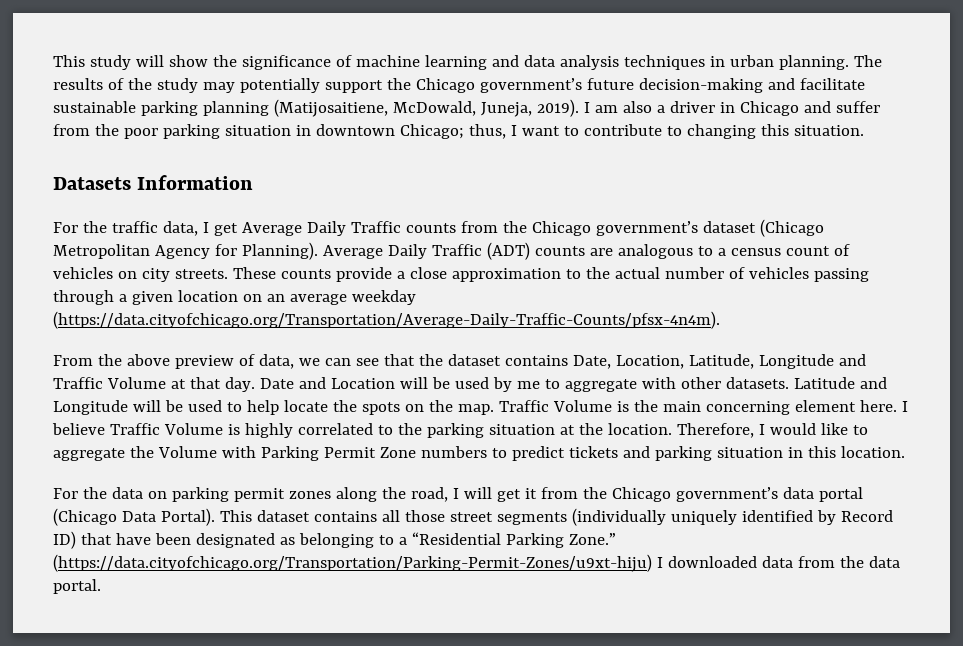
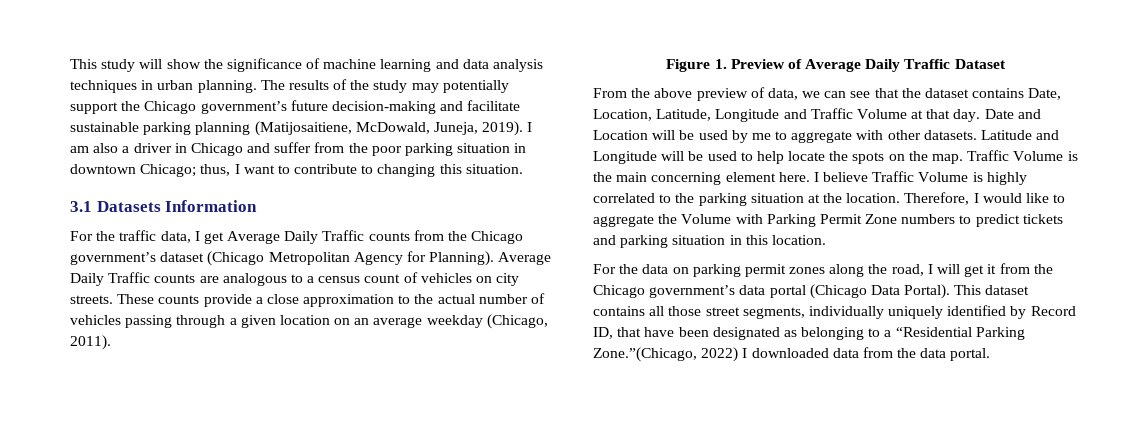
- Datasets Information
+ 3.1 Datasets Information
- Average Daily Traffic (ADT) counts are analogous to a census count of vehicles on city streets.
+ Average Daily Traffic counts are analogous to a census count of vehicles on city streets.
- These counts provide a close approximation to the actual number of vehicles passing through a given location on an average weekday (https://data.cityofchicago.org/Transportation/Average-Daily-Traffic-Counts/pfsx-4n4m).
+ These counts provide a close approximation to the actual number of vehicles passing through a given location on an average weekday (Chicago, 2011).
+ Figure 1. Preview of Average Daily Traffic Dataset
- This dataset contains all those street segments (individually uniquely identified by Record ID) that have been designated as belonging to a “Residential Parking Zone.” (https://data.cityofchicago.org/Transportation/Parking-Permit-Zones/u9xt-hiju) I downloaded data from the data portal.
+ This dataset contains all those street segments, individually uniquely identified by Record ID, that have been designated as belonging to a “Residential Parking Zone.”(Chicago, 2022) I downloaded data from the data portal.

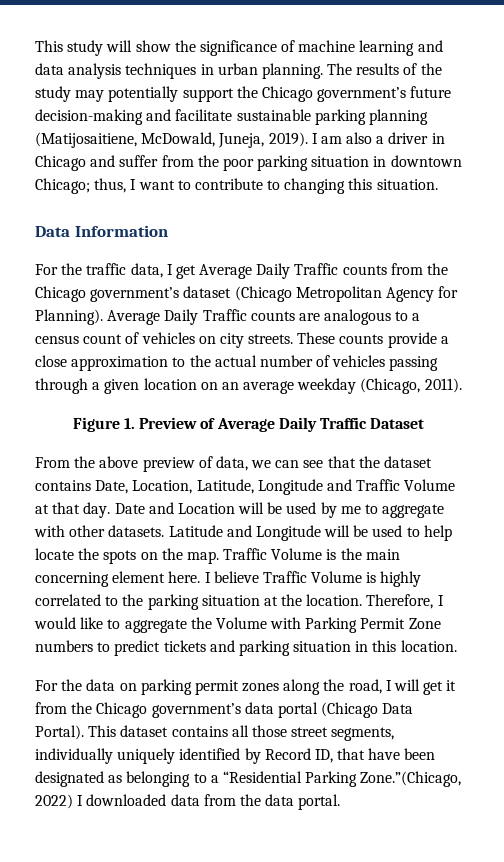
- 3.1 Datasets Information
+ Data Information

